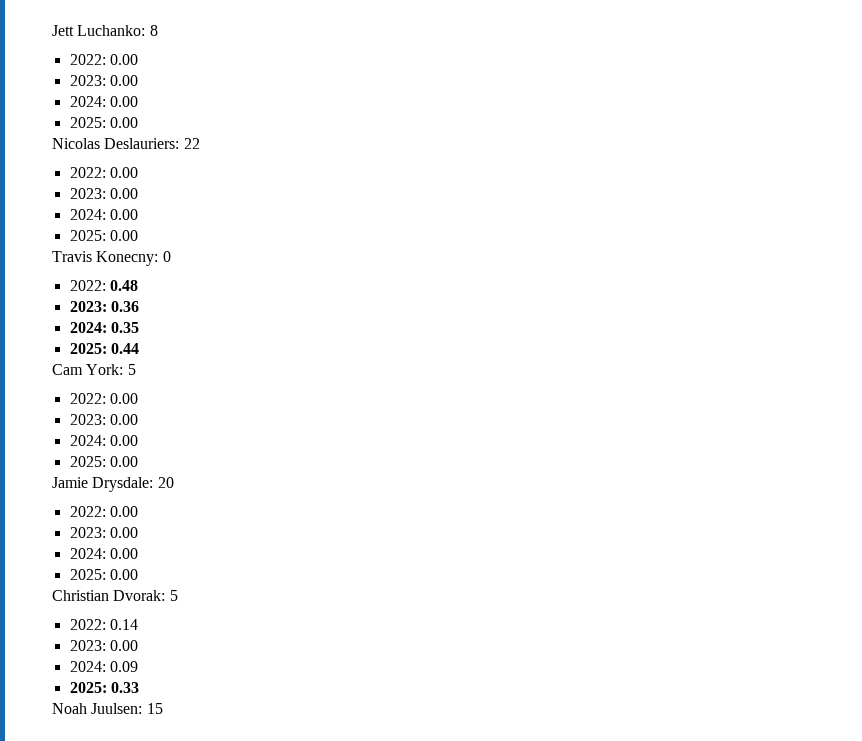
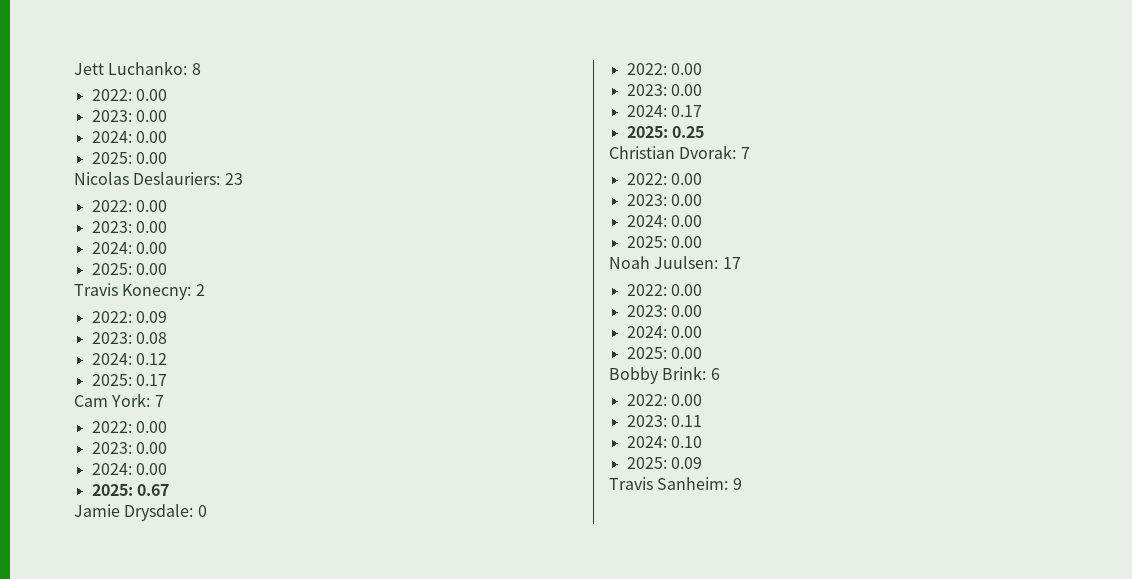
- Nicolas Deslauriers: 22
+ Nicolas Deslauriers: 23
- Travis Konecny: 0
- 2022: 0.48
- 2023: 0.36
- 2024: 0.35
- 2025: 0.44
- Cam York: 5
+ Travis Konecny: 2
+ 2022: 0.09
+ 2023: 0.08
+ 2024: 0.12
+ 2025: 0.17
+ Cam York: 7
+ 2022: 0.00
+ 2023: 0.00
+ 2024: 0.00
+ 2025: 0.67
+ Jamie Drysdale: 0
+ 2022: 0.00
+ 2023: 0.00
+ 2024: 0.17
+ 2025: 0.25
+ Christian Dvorak: 7
  2022: 0.00
  2023: 0.00
  2024: 0.00
  2025: 0.00
- Jamie Drysdale: 20
+ Noah Juulsen: 17
  2022: 0.00
  2023: 0.00
  2024: 0.00
  2025: 0.00
- Christian Dvorak: 5
- 2022: 0.14
- 2023: 0.00
- 2024: 0.09
- 2025: 0.33
- Noah Juulsen: 15
+ Bobby Brink: 6
+ 2022: 0.00
+ 2023: 0.11
+ 2024: 0.10
+ 2025: 0.09
+ Travis Sanheim: 9

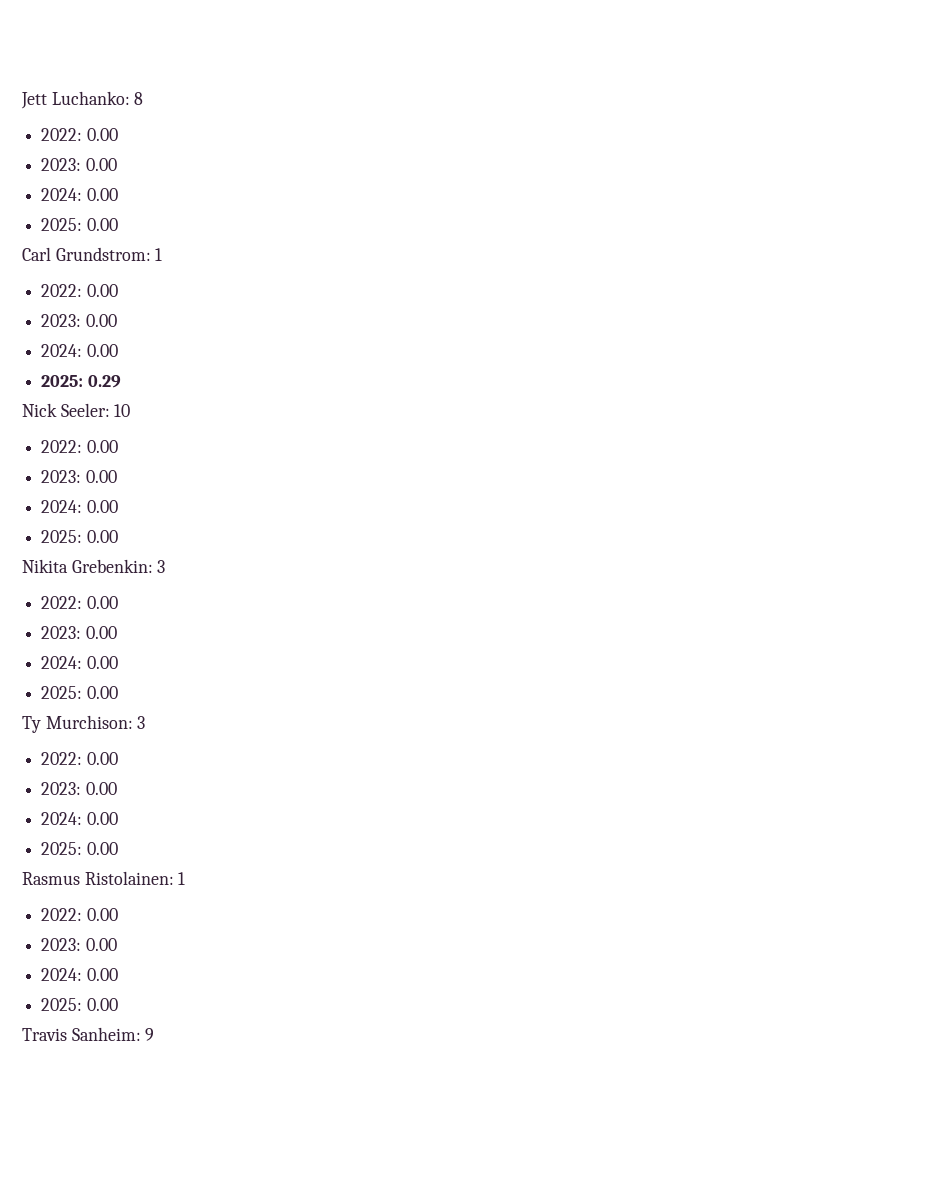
- Nicolas Deslauriers: 23
+ Carl Grundstrom: 1
+ 2022: 0.00
+ 2023: 0.00
+ 2024: 0.00
+ 2025: 0.29
+ Nick Seeler: 10
  2022: 0.00
  2023: 0.00
  2024: 0.00
  2025: 0.00
- Travis Konecny: 2
- 2022: 0.09
- 2023: 0.08
- 2024: 0.12
- 2025: 0.17
- Cam York: 7
- 2022: 0.00
- 2023: 0.00
- 2024: 0.00
- 2025: 0.67
- Jamie Drysdale: 0
- 2022: 0.00
- 2023: 0.00
- 2024: 0.17
- 2025: 0.25
- Christian Dvorak: 7
+ Nikita Grebenkin: 3
  2022: 0.00
  2023: 0.00
  2024: 0.00
  2025: 0.00
- Noah Juulsen: 17
+ Ty Murchison: 3
  2022: 0.00
  2023: 0.00
  2024: 0.00
  2025: 0.00
- Bobby Brink: 6
+ Rasmus Ristolainen: 1
  2022: 0.00
- 2023: 0.11
- 2024: 0.10
- 2025: 0.09
+ 2023: 0.00
+ 2024: 0.00
+ 2025: 0.00

